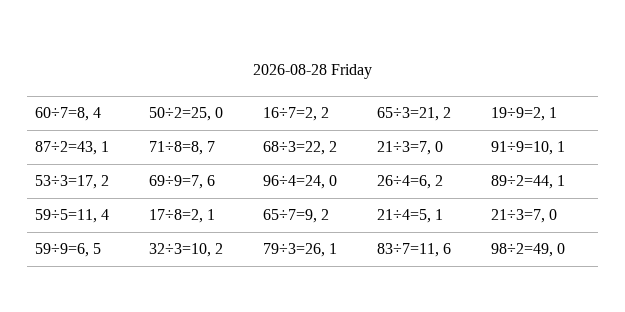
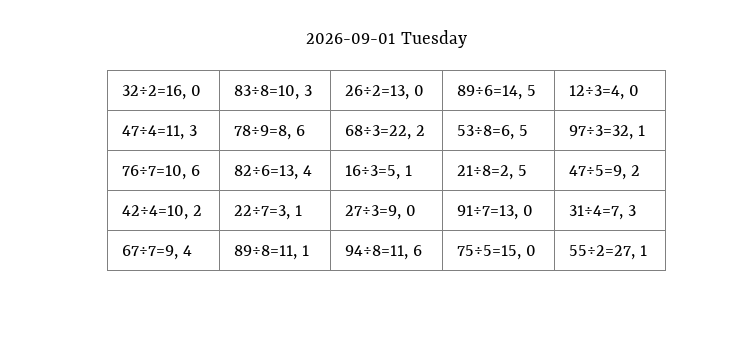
- 2026-08-28 Friday
- 60÷7=8, 4 | 50÷2=25, 0 | 16÷7=2, 2 | 65÷3=21, 2 | 19÷9=2, 1
- 87÷2=43, 1 | 71÷8=8, 7 | 68÷3=22, 2 | 21÷3=7, 0 | 91÷9=10, 1
- 53÷3=17, 2 | 69÷9=7, 6 | 96÷4=24, 0 | 26÷4=6, 2 | 89÷2=44, 1
- 59÷5=11, 4 | 17÷8=2, 1 | 65÷7=9, 2 | 21÷4=5, 1 | 21÷3=7, 0
- 59÷9=6, 5 | 32÷3=10, 2 | 79÷3=26, 1 | 83÷7=11, 6 | 98÷2=49, 0
+ 2026-09-01 Tuesday
+ 32÷2=16, 0 | 83÷8=10, 3 | 26÷2=13, 0 | 89÷6=14, 5 | 12÷3=4, 0
+ 47÷4=11, 3 | 78÷9=8, 6 | 68÷3=22, 2 | 53÷8=6, 5 | 97÷3=32, 1
+ 76÷7=10, 6 | 82÷6=13, 4 | 16÷3=5, 1 | 21÷8=2, 5 | 47÷5=9, 2
+ 42÷4=10, 2 | 22÷7=3, 1 | 27÷3=9, 0 | 91÷7=13, 0 | 31÷4=7, 3
+ 67÷7=9, 4 | 89÷8=11, 1 | 94÷8=11, 6 | 75÷5=15, 0 | 55÷2=27, 1

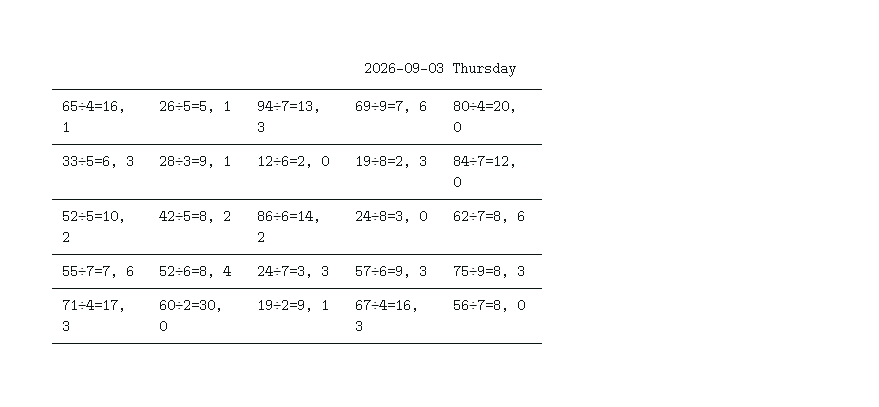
- 2026-09-01 Tuesday
- 32÷2=16, 0 | 83÷8=10, 3 | 26÷2=13, 0 | 89÷6=14, 5 | 12÷3=4, 0
- 47÷4=11, 3 | 78÷9=8, 6 | 68÷3=22, 2 | 53÷8=6, 5 | 97÷3=32, 1
- 76÷7=10, 6 | 82÷6=13, 4 | 16÷3=5, 1 | 21÷8=2, 5 | 47÷5=9, 2
- 42÷4=10, 2 | 22÷7=3, 1 | 27÷3=9, 0 | 91÷7=13, 0 | 31÷4=7, 3
- 67÷7=9, 4 | 89÷8=11, 1 | 94÷8=11, 6 | 75÷5=15, 0 | 55÷2=27, 1
+ 2026-09-03 Thursday
+ 65÷4=16, 1 | 26÷5=5, 1 | 94÷7=13, 3 | 69÷9=7, 6 | 80÷4=20, 0
+ 33÷5=6, 3 | 28÷3=9, 1 | 12÷6=2, 0 | 19÷8=2, 3 | 84÷7=12, 0
+ 52÷5=10, 2 | 42÷5=8, 2 | 86÷6=14, 2 | 24÷8=3, 0 | 62÷7=8, 6
+ 55÷7=7, 6 | 52÷6=8, 4 | 24÷7=3, 3 | 57÷6=9, 3 | 75÷9=8, 3
+ 71÷4=17, 3 | 60÷2=30, 0 | 19÷2=9, 1 | 67÷4=16, 3 | 56÷7=8, 0

